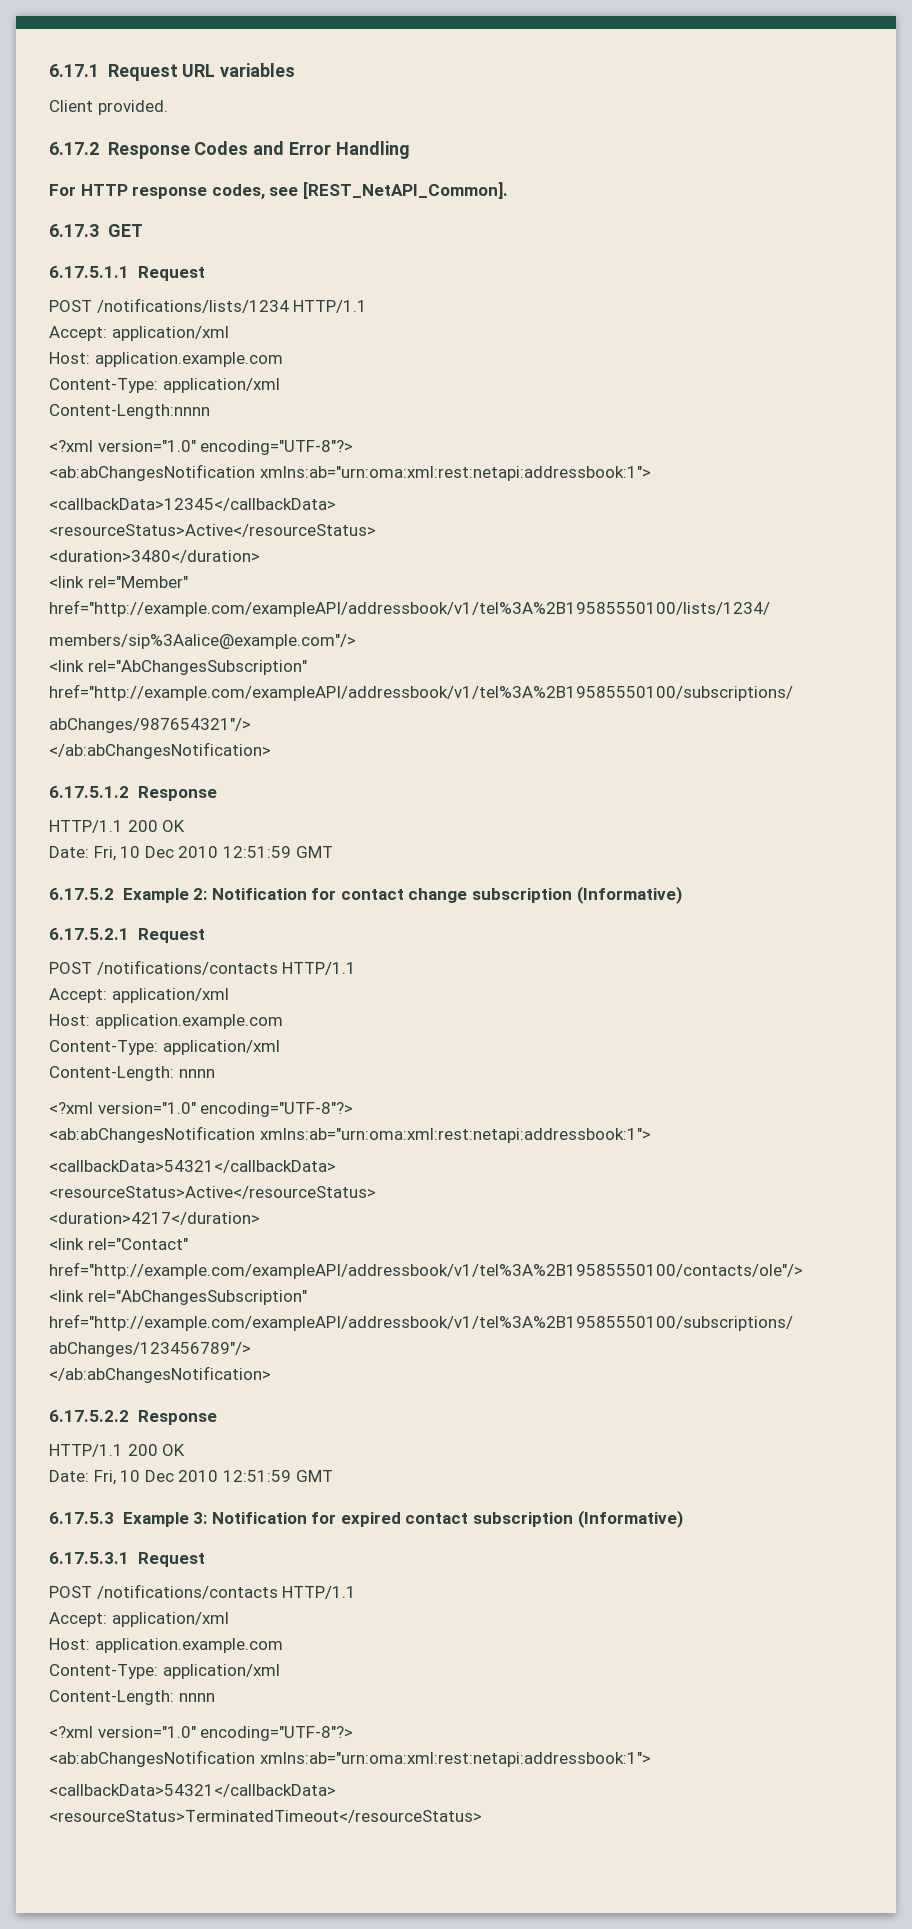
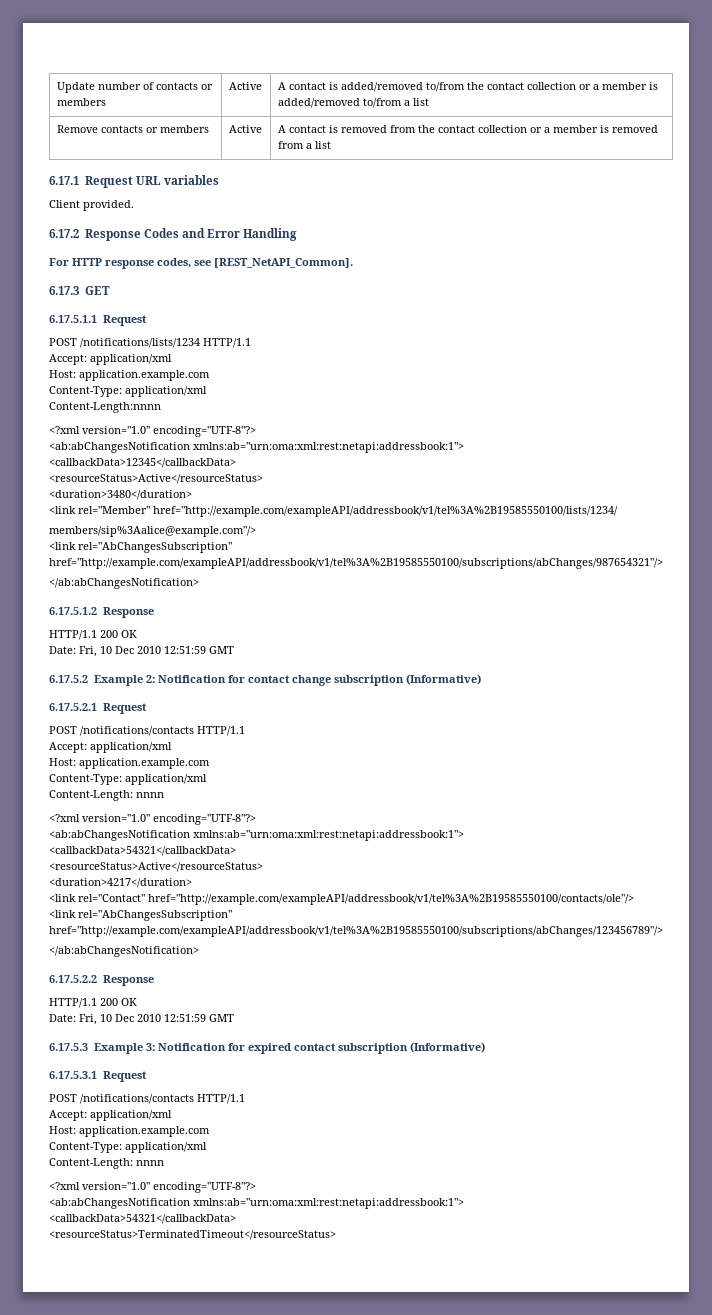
+ Update number of contacts or members | Active | A contact is added/removed to/from the contact collection or a member is added/removed to/from a list
+ Remove contacts or members | Active | A contact is removed from the contact collection or a member is removed from a list
- <link rel="AbChangesSubscription" href="http://example.com/exampleAPI/addressbook/v1/tel%3A%2B19585550100/subscriptions/
- abChanges/987654321"/>
+ <link rel="AbChangesSubscription" href="http://example.com/exampleAPI/addressbook/v1/tel%3A%2B19585550100/subscriptions/abChanges/987654321"/>

